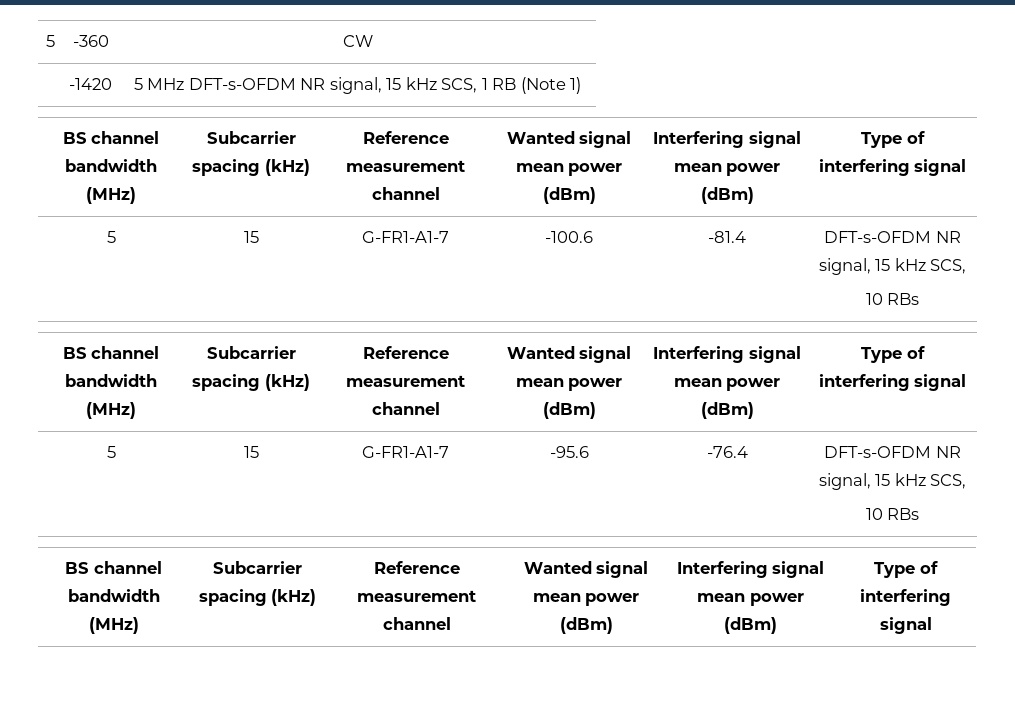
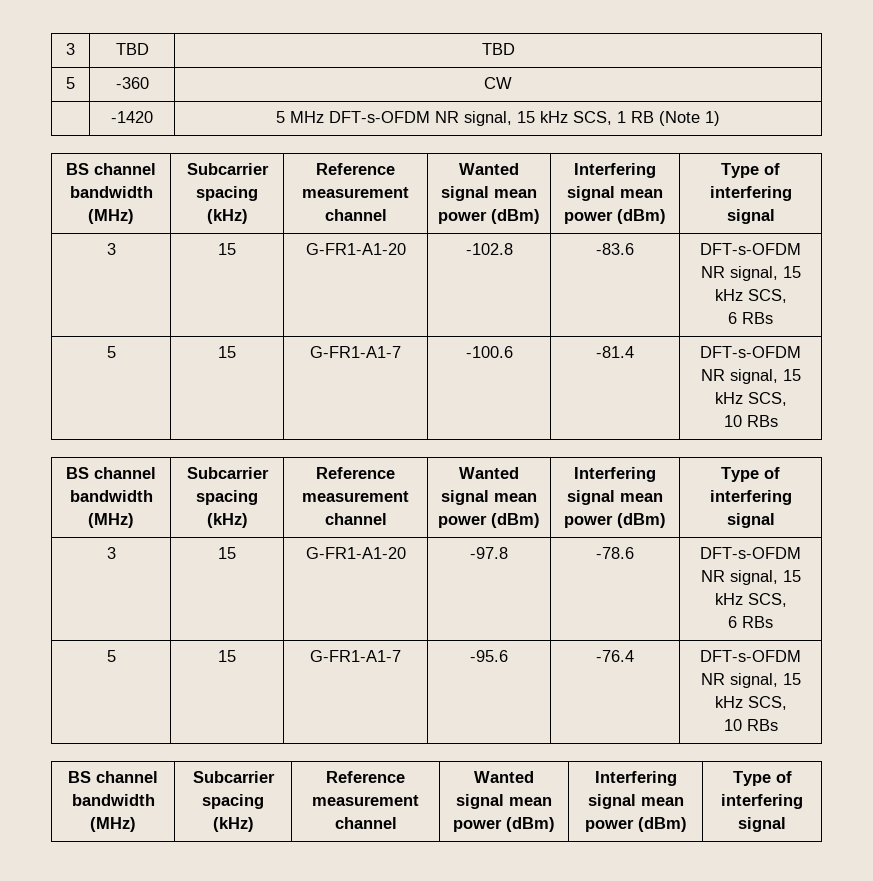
+ 3 | TBD | TBD
+ 3 | 15 | G-FR1-A1-20 | -102.8 | -83.6 | DFT-s-OFDM NR signal, 15 kHz SCS,
+ 6 RBs
+ 3 | 15 | G-FR1-A1-20 | -97.8 | -78.6 | DFT-s-OFDM NR signal, 15 kHz SCS,
+ 6 RBs

